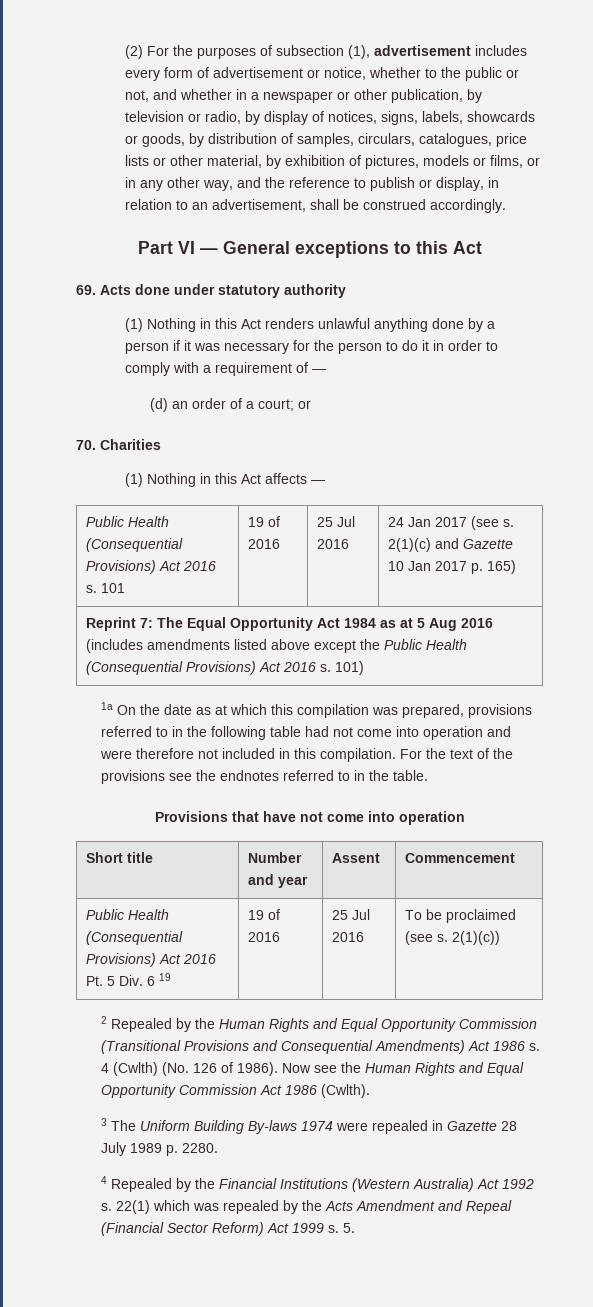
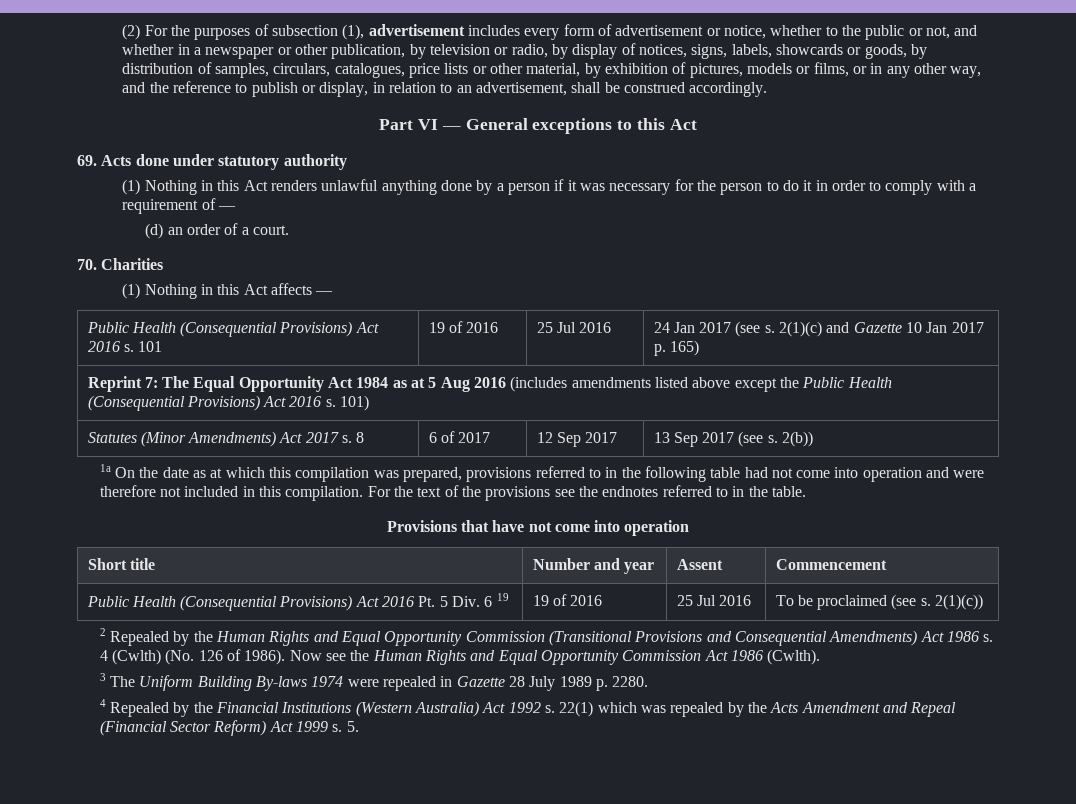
- (d) an order of a court; or
+ (d) an order of a court.
+ Statutes (Minor Amendments) Act 2017 s. 8 | 6 of 2017 | 12 Sep 2017 | 13 Sep 2017 (see s. 2(b))

